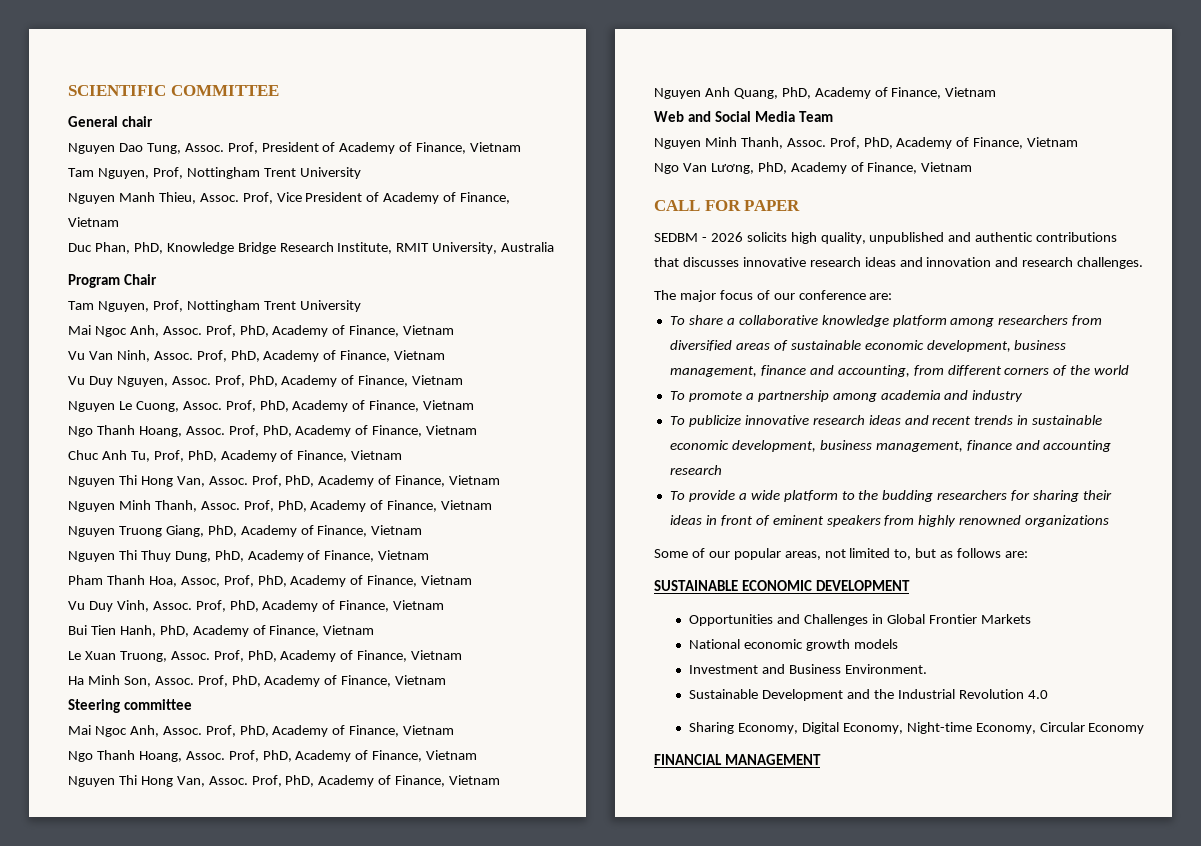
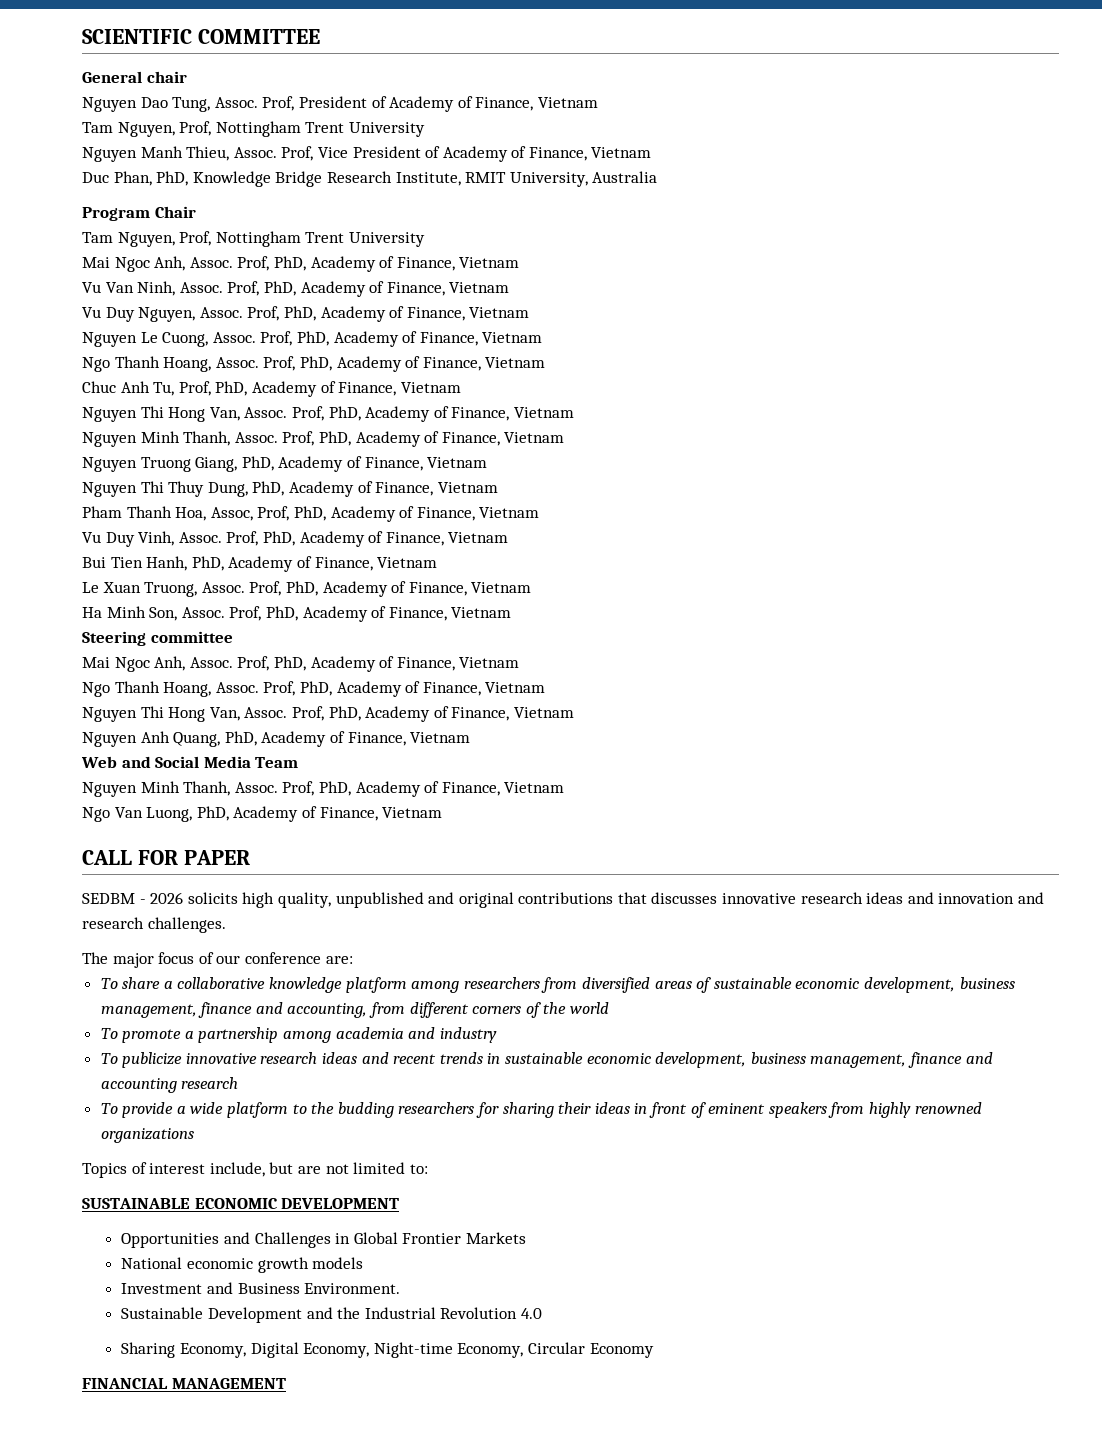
- Ngo Van Lương, PhD, Academy of Finance, Vietnam
+ Ngo Van Luong, PhD, Academy of Finance, Vietnam
- SEDBM - 2026 solicits high quality, unpublished and authentic contributions that discusses innovative research ideas and innovation and research challenges.
+ SEDBM - 2026 solicits high quality, unpublished and original contributions that discusses innovative research ideas and innovation and research challenges.
- Some of our popular areas, not limited to, but as follows are:
+ Topics of interest include, but are not limited to:

